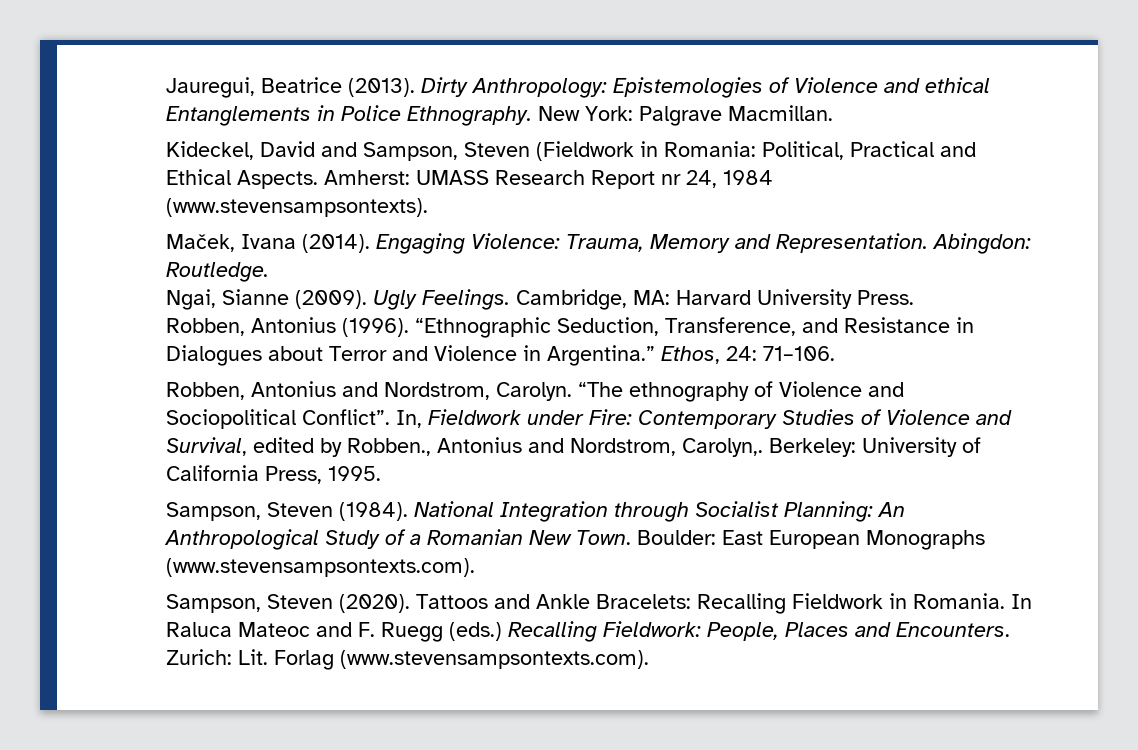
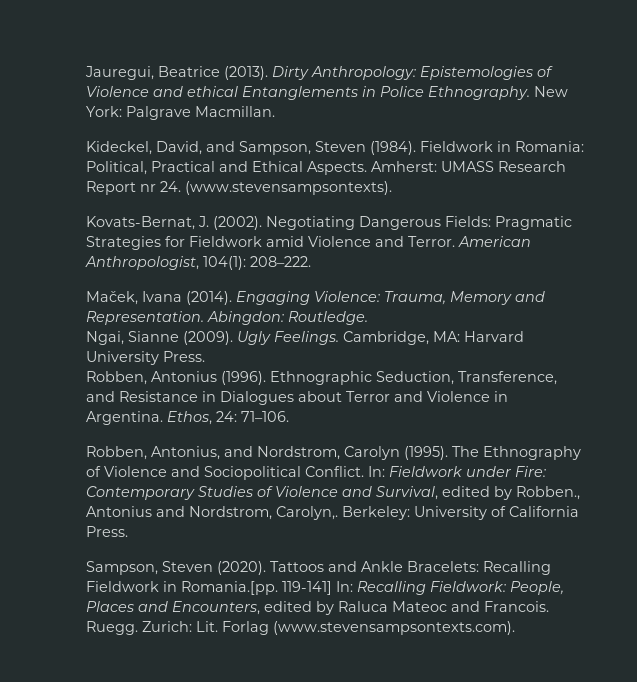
- Kideckel, David and Sampson, Steven (Fieldwork in Romania: Political, Practical and Ethical Aspects.
+ Kideckel, David, and Sampson, Steven (1984). Fieldwork in Romania: Political, Practical and Ethical Aspects.
- Amherst: UMASS Research Report nr 24, 1984 (www.stevensampsontexts).
+ Amherst: UMASS Research Report nr 24. (www.stevensampsontexts).
+ Kovats-Bernat, J. (2002). Negotiating Dangerous Fields: Pragmatic Strategies for Fieldwork amid Violence and Terror. American Anthropologist, 104(1): 208–222.
- “Ethnographic Seduction, Transference, and Resistance in Dialogues about Terror and Violence in Argentina.”
+ Ethnographic Seduction, Transference, and Resistance in Dialogues about Terror and Violence in Argentina.
- Robben, Antonius and Nordstrom, Carolyn. “The ethnography of Violence and Sociopolitical Conflict”. In, Fieldwork under Fire: Contemporary Studies of Violence and Survival, edited by Robben., Antonius and Nordstrom, Carolyn,.
+ Robben, Antonius, and Nordstrom, Carolyn (1995). The Ethnography of Violence and Sociopolitical Conflict. In: Fieldwork under Fire: Contemporary Studies of Violence and Survival, edited by Robben., Antonius and Nordstrom, Carolyn,.
- Berkeley: University of California Press, 1995.
- Sampson, Steven (1984). National Integration through Socialist Planning: An Anthropological Study of a Romanian New Town. Boulder: East European Monographs (www.stevensampsontexts.com).
+ Berkeley: University of California Press.
- Tattoos and Ankle Bracelets: Recalling Fieldwork in Romania. In Raluca Mateoc and F. Ruegg (eds.) Recalling Fieldwork: People, Places and Encounters.
+ Tattoos and Ankle Bracelets: Recalling Fieldwork in Romania.[pp. 119-141] In: Recalling Fieldwork: People, Places and Encounters, edited by Raluca Mateoc and Francois. Ruegg.

